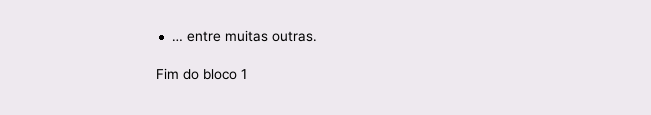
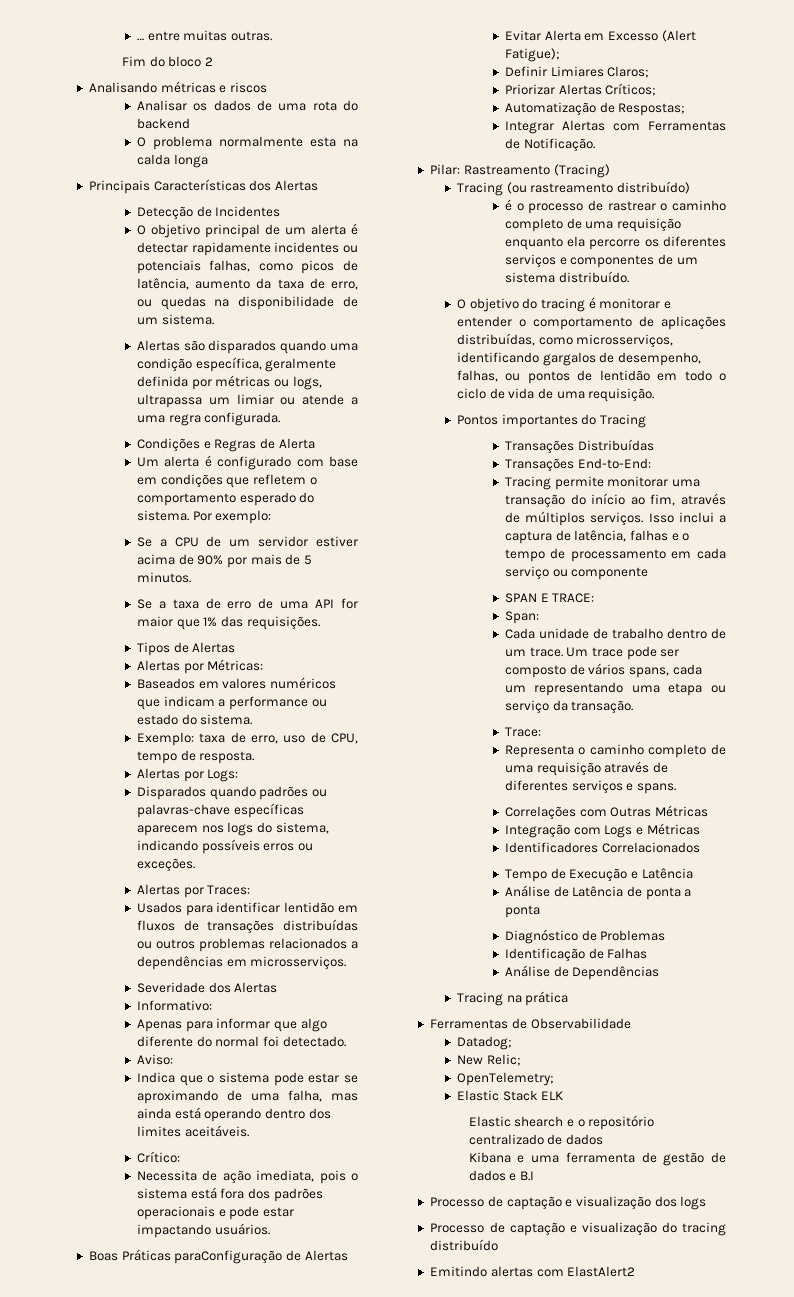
- Fim do bloco 1
+ Fim do bloco 2
+ Analisando métricas e riscos
+ Analisar os dados de uma rota do backend
+ O problema normalmente esta na calda longa
+ Principais Características dos Alertas
+ Detecção de Incidentes
+ O objetivo principal de um alerta é detectar rapidamente incidentes ou potenciais falhas, como picos de latência, aumento da taxa de erro, ou quedas na disponibilidade de um sistema.
+ Alertas são disparados quando uma condição específica, geralmente definida por métricas ou logs, ultrapassa um limiar ou atende a uma regra configurada.
+ Condições e Regras de Alerta
+ Um alerta é configurado com base em condições que refletem o comportamento esperado do sistema. Por exemplo:
+ Se a CPU de um servidor estiver acima de 90% por mais de 5 minutos.
+ Se a taxa de erro de uma API for maior que 1% das requisições.
+ Tipos de Alertas
+ Alertas por Métricas:
+ Baseados em valores numéricos que indicam a performance ou estado do sistema.
+ Exemplo: taxa de erro, uso de CPU, tempo de resposta.
+ Alertas por Logs:
+ Disparados quando padrões ou palavras-chave específicas aparecem nos logs do sistema, indicando possíveis erros ou exceções.
+ Alertas por Traces:
+ Usados para identificar lentidão em fluxos de transações distribuídas ou outros problemas relacionados a dependências em microsserviços.
+ Severidade dos Alertas
+ Informativo:
+ Apenas para informar que algo diferente do normal foi detectado.
+ Aviso:
+ Indica que o sistema pode estar se aproximando de uma falha, mas ainda está operando dentro dos limites aceitáveis.
+ Crítico:
+ Necessita de ação imediata, pois o sistema está fora dos padrões operacionais e pode estar impactando usuários.
+ Boas Práticas paraConfiguração de Alertas
+ Evitar Alerta em Excesso (Alert Fatigue);
+ Definir Limiares Claros;
+ Priorizar Alertas Críticos;
+ Automatização de Respostas;
+ Integrar Alertas com Ferramentas de Notificação.
+ Pilar: Rastreamento (Tracing)
+ Tracing (ou rastreamento distribuído)
+ é o processo de rastrear o caminho completo de uma requisição enquanto ela percorre os diferentes serviços e componentes de um sistema distribuído.
+ O objetivo do tracing é monitorar e entender o comportamento de aplicações distribuídas, como microsserviços, identificando gargalos de desempenho, falhas, ou pontos de lentidão em todo o ciclo de vida de uma requisição.
+ Pontos importantes do Tracing
+ Transações Distribuídas
+ Transações End-to-End:
+ Tracing permite monitorar uma transação do início ao fim, através de múltiplos serviços. Isso inclui a captura de latência, falhas e o tempo de processamento em cada serviço ou componente
+ SPAN E TRACE:
+ Span:
+ Cada unidade de trabalho dentro de um trace. Um trace pode ser composto de vários spans, cada um representando uma etapa ou serviço da transação.
+ Trace:
+ Representa o caminho completo de uma requisição através de diferentes serviços e spans.
+ Correlações com Outras Métricas
+ Integração com Logs e Métricas
+ Identificadores Correlacionados
+ Tempo de Execução e Latência
+ Análise de Latência de ponta a ponta
+ Diagnóstico de Problemas
+ Identificação de Falhas
+ Análise de Dependências
+ Tracing na prática
+ Ferramentas de Observabilidade
+ Datadog;
+ New Relic;
+ OpenTelemetry;
+ Elastic Stack ELK
+ Elastic shearch e o repositório centralizado de dados
+ Kibana e uma ferramenta de gestão de dados e B.I
+ Processo de captação e visualização dos logs
+ Processo de captação e visualização do tracing distribuído
+ Emitindo alertas com ElastAlert2

